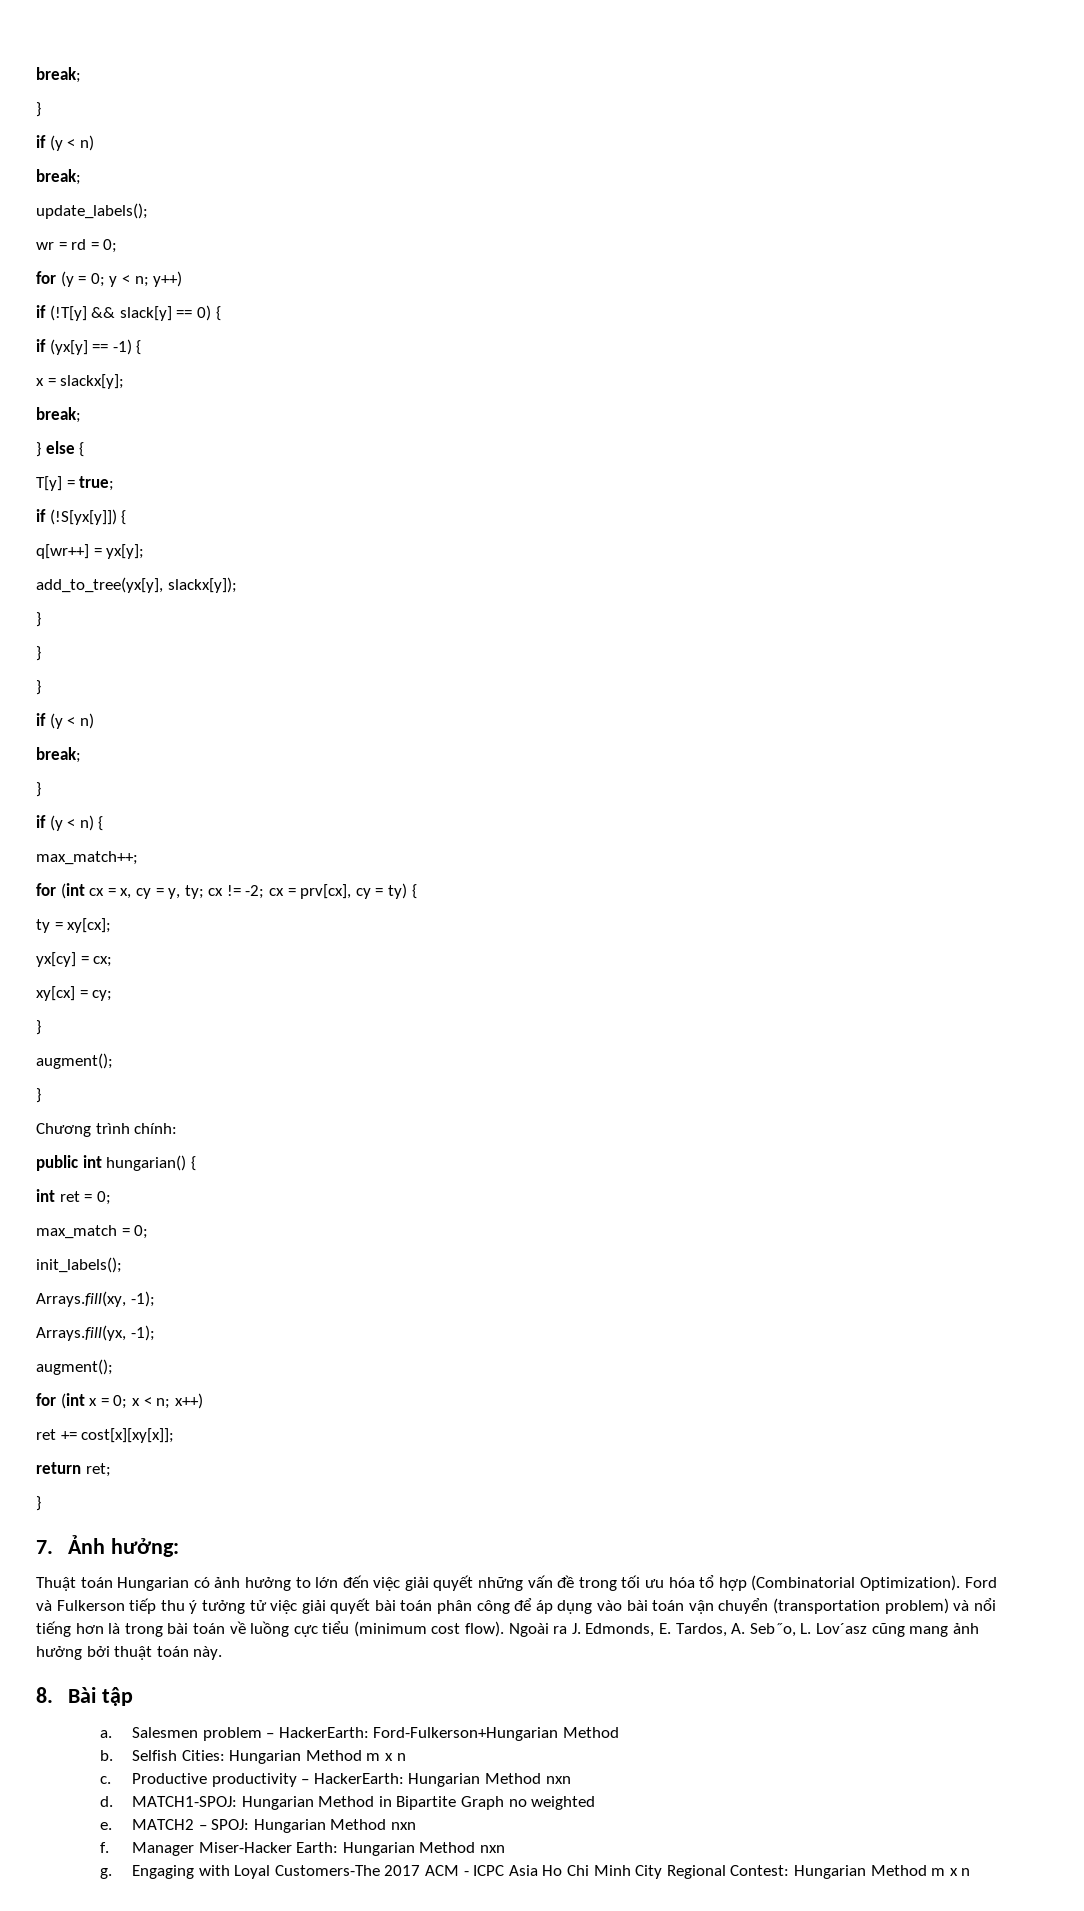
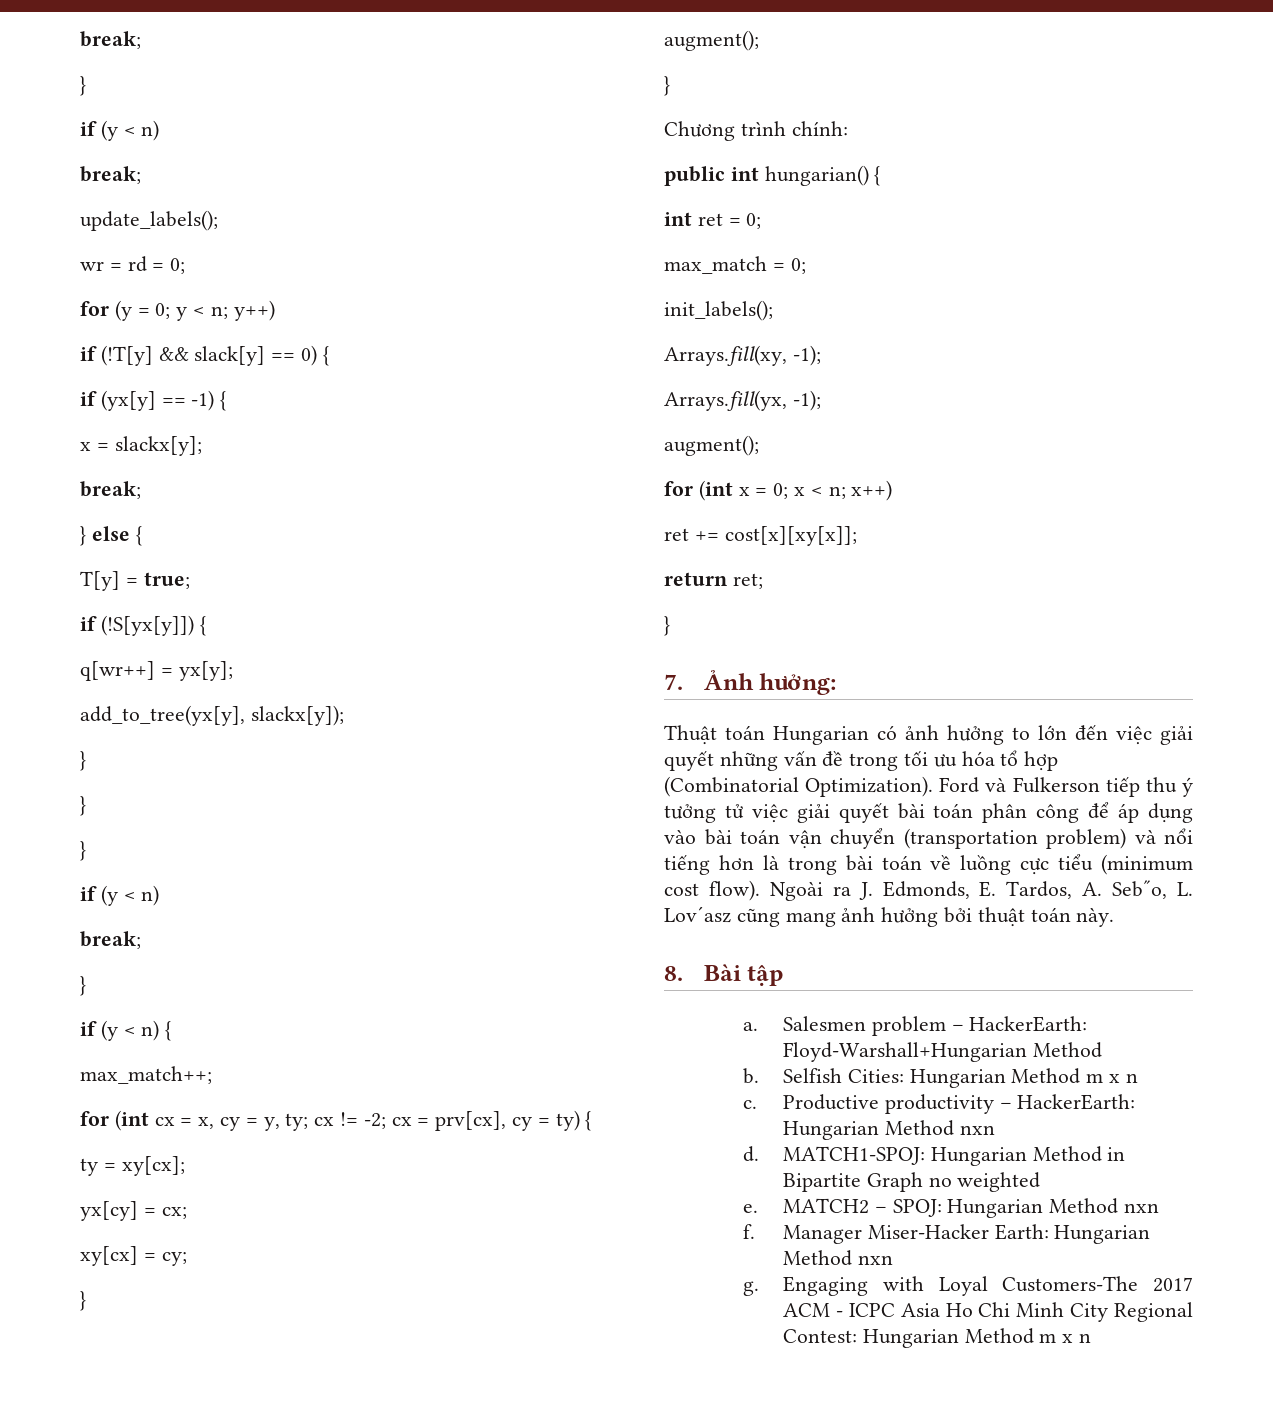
- Salesmen problem – HackerEarth: Ford-Fulkerson+Hungarian Method
+ Salesmen problem – HackerEarth: Floyd-Warshall+Hungarian Method

